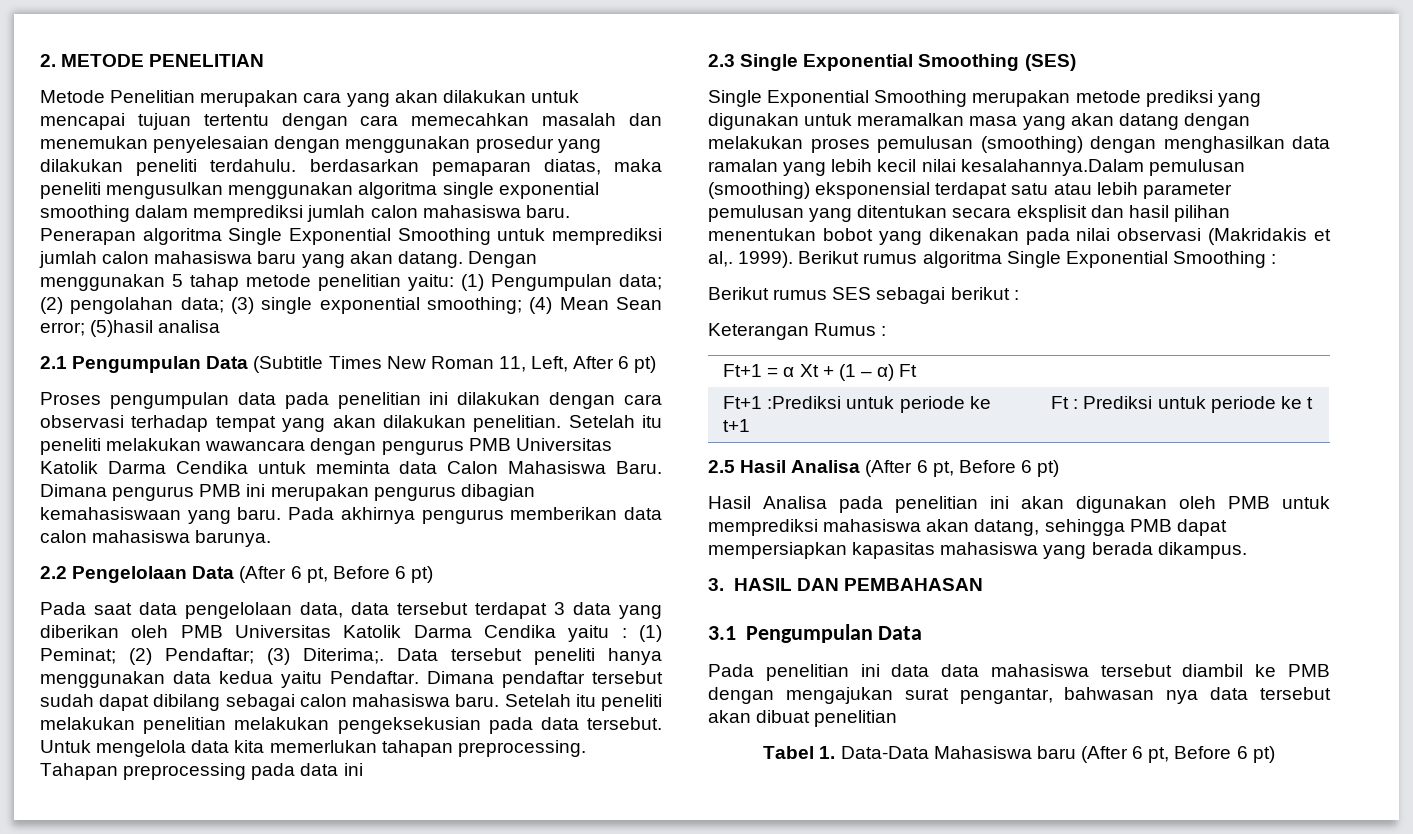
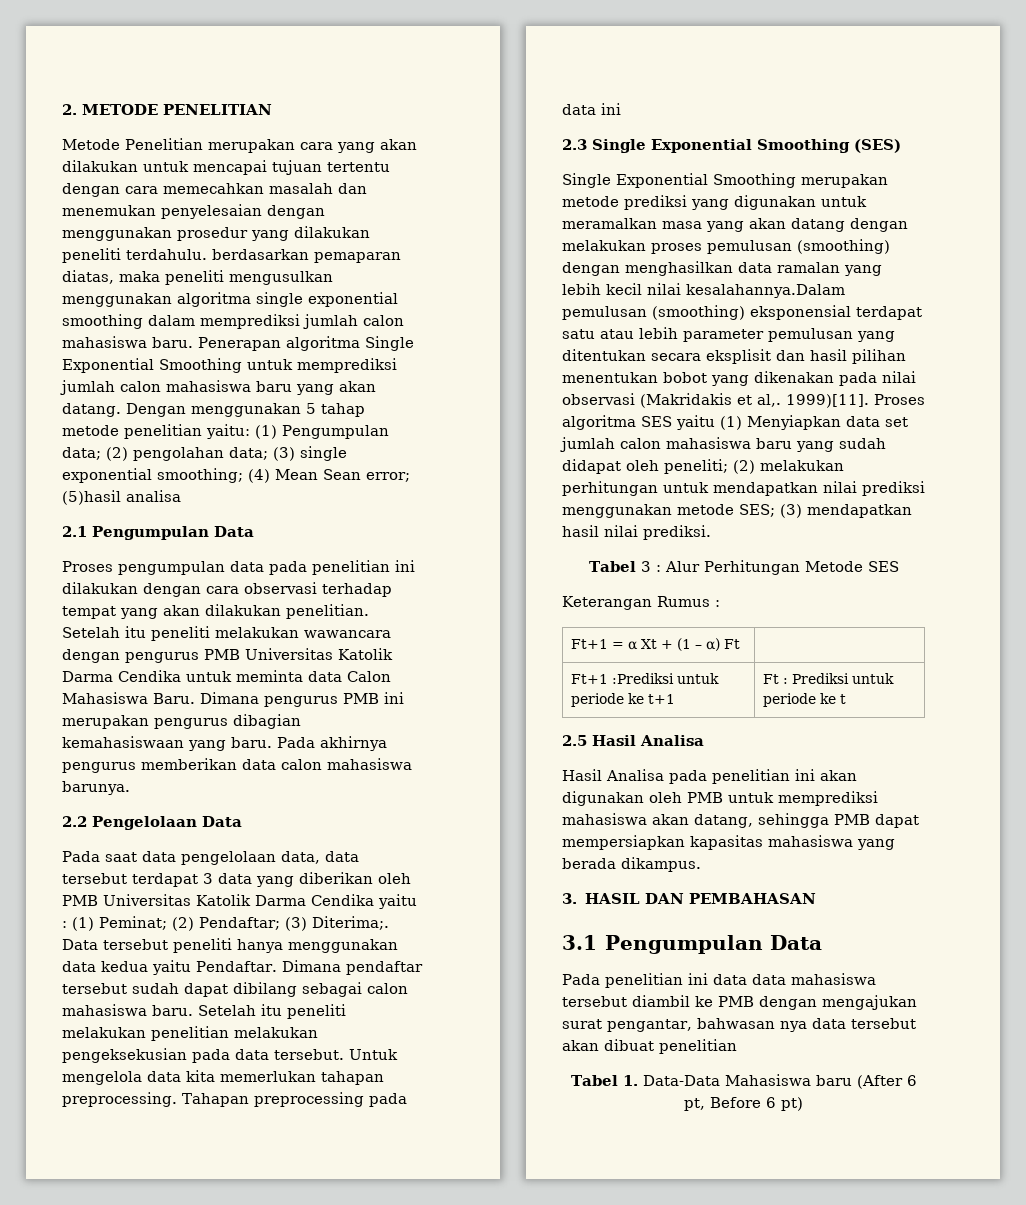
- 2.1 Pengumpulan Data (Subtitle Times New Roman 11, Left, After 6 pt)
+ 2.1 Pengumpulan Data
- 2.2 Pengelolaan Data (After 6 pt, Before 6 pt)
+ 2.2 Pengelolaan Data
- 1999). Berikut rumus algoritma Single Exponential Smoothing :
- Berikut rumus SES sebagai berikut :
+ 1999)[11]. Proses algoritma SES yaitu (1) Menyiapkan data set jumlah calon mahasiswa baru yang sudah didapat oleh peneliti; (2) melakukan perhitungan untuk mendapatkan nilai prediksi menggunakan metode SES; (3) mendapatkan hasil nilai prediksi.
+ Tabel 3 : Alur Perhitungan Metode SES
- 2.5 Hasil Analisa (After 6 pt, Before 6 pt)
+ 2.5 Hasil Analisa

